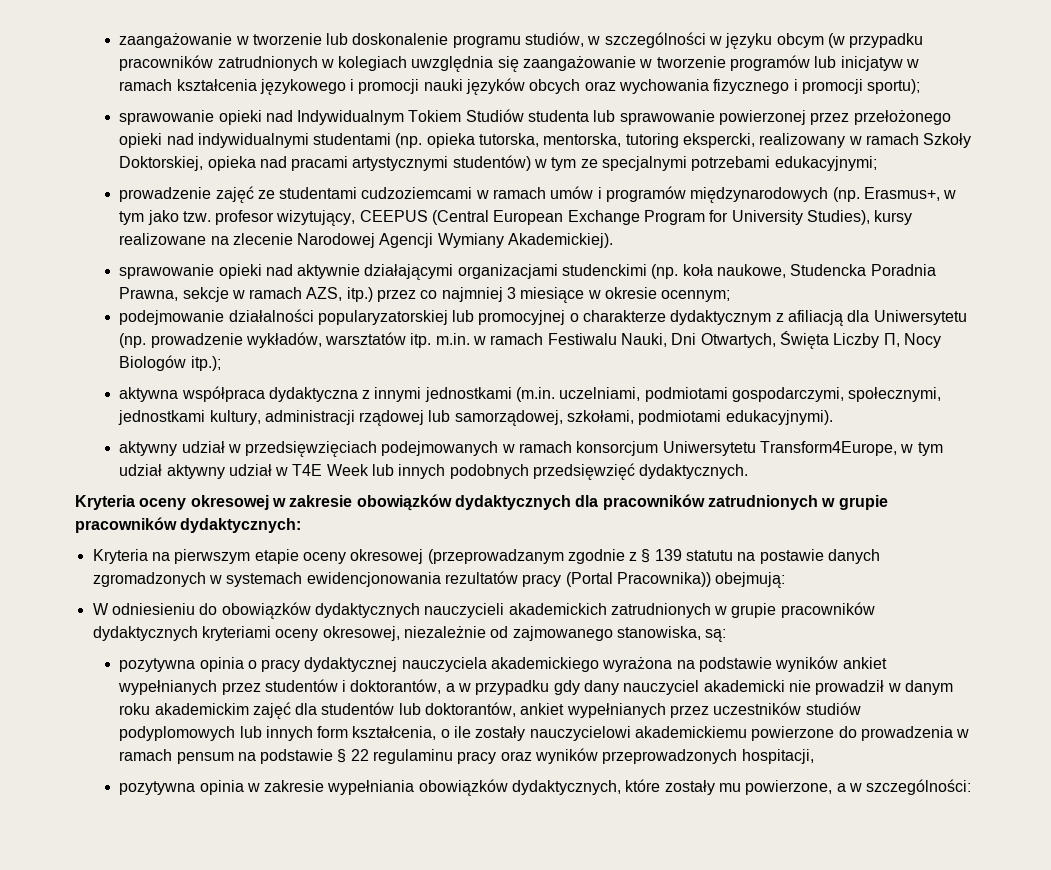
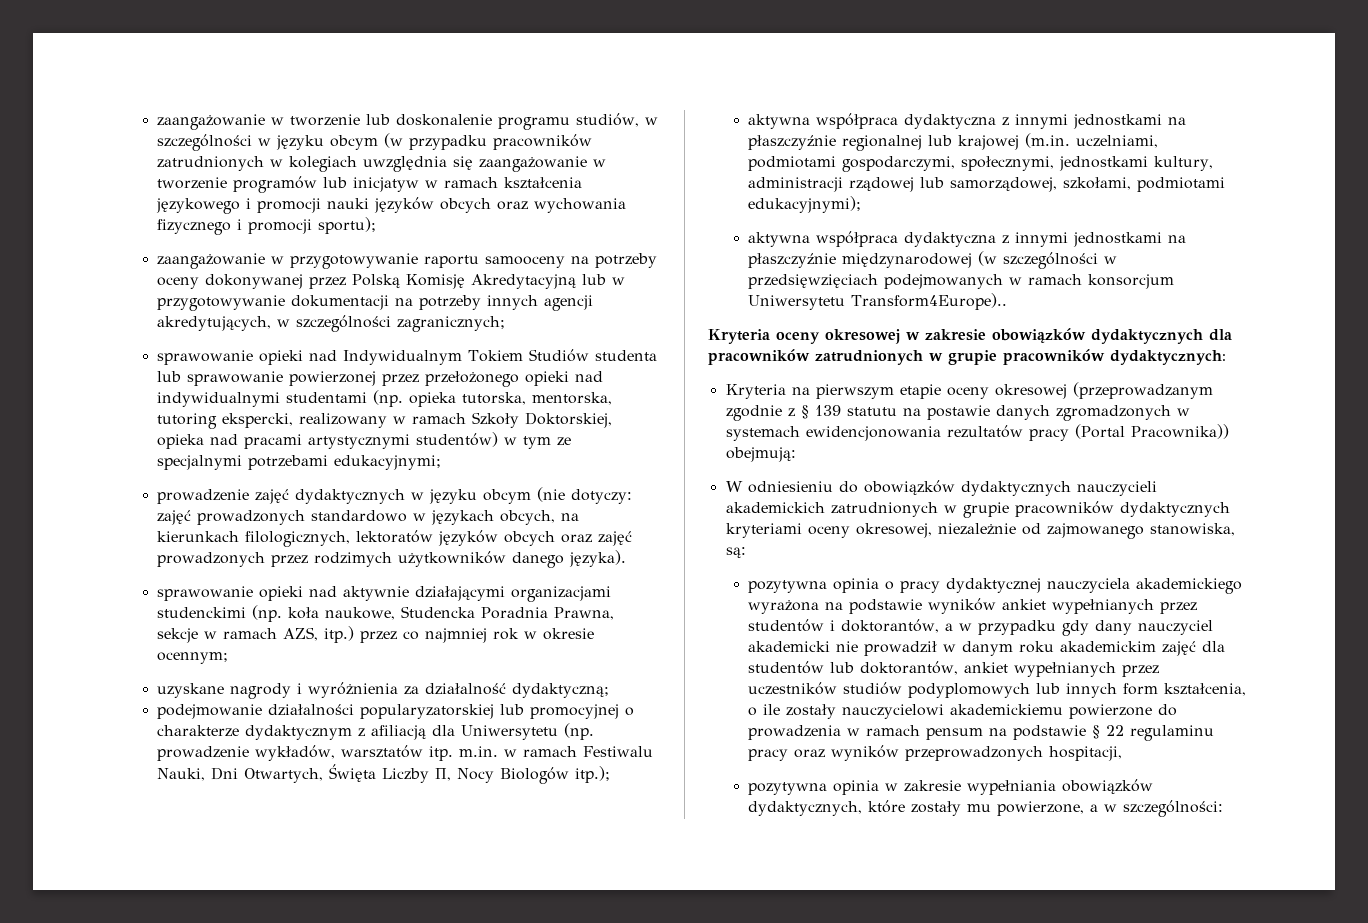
+ zaangażowanie w przygotowywanie raportu samooceny na potrzeby oceny dokonywanej przez Polską Komisję Akredytacyjną lub w przygotowywanie dokumentacji na potrzeby innych agencji akredytujących, w szczególności zagranicznych;
- prowadzenie zajęć ze studentami cudzoziemcami w ramach umów i programów międzynarodowych (np. Erasmus+, w tym jako tzw. profesor wizytujący, CEEPUS (Central European Exchange Program for University Studies), kursy realizowane na zlecenie Narodowej Agencji Wymiany Akademickiej).
+ prowadzenie zajęć dydaktycznych w języku obcym (nie dotyczy: zajęć prowadzonych standardowo w językach obcych, na kierunkach filologicznych, lektoratów języków obcych oraz zajęć prowadzonych przez rodzimych użytkowników danego języka).
- sprawowanie opieki nad aktywnie działającymi organizacjami studenckimi (np. koła naukowe, Studencka Poradnia Prawna, sekcje w ramach AZS, itp.) przez co najmniej 3 miesiące w okresie ocennym;
+ sprawowanie opieki nad aktywnie działającymi organizacjami studenckimi (np. koła naukowe, Studencka Poradnia Prawna, sekcje w ramach AZS, itp.) przez co najmniej rok w okresie ocennym;
+ uzyskane nagrody i wyróżnienia za działalność dydaktyczną;
- aktywna współpraca dydaktyczna z innymi jednostkami (m.in. uczelniami, podmiotami gospodarczymi, społecznymi, jednostkami kultury, administracji rządowej lub samorządowej, szkołami, podmiotami edukacyjnymi).
- aktywny udział w przedsięwzięciach podejmowanych w ramach konsorcjum Uniwersytetu Transform4Europe, w tym udział aktywny udział w T4E Week lub innych podobnych przedsięwzięć dydaktycznych.
+ aktywna współpraca dydaktyczna z innymi jednostkami na płaszczyźnie regionalnej lub krajowej (m.in. uczelniami, podmiotami gospodarczymi, społecznymi, jednostkami kultury, administracji rządowej lub samorządowej, szkołami, podmiotami edukacyjnymi);
+ aktywna współpraca dydaktyczna z innymi jednostkami na płaszczyźnie międzynarodowej (w szczególności w przedsięwzięciach podejmowanych w ramach konsorcjum Uniwersytetu Transform4Europe)..

